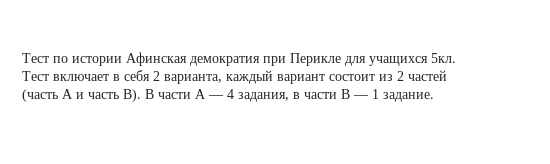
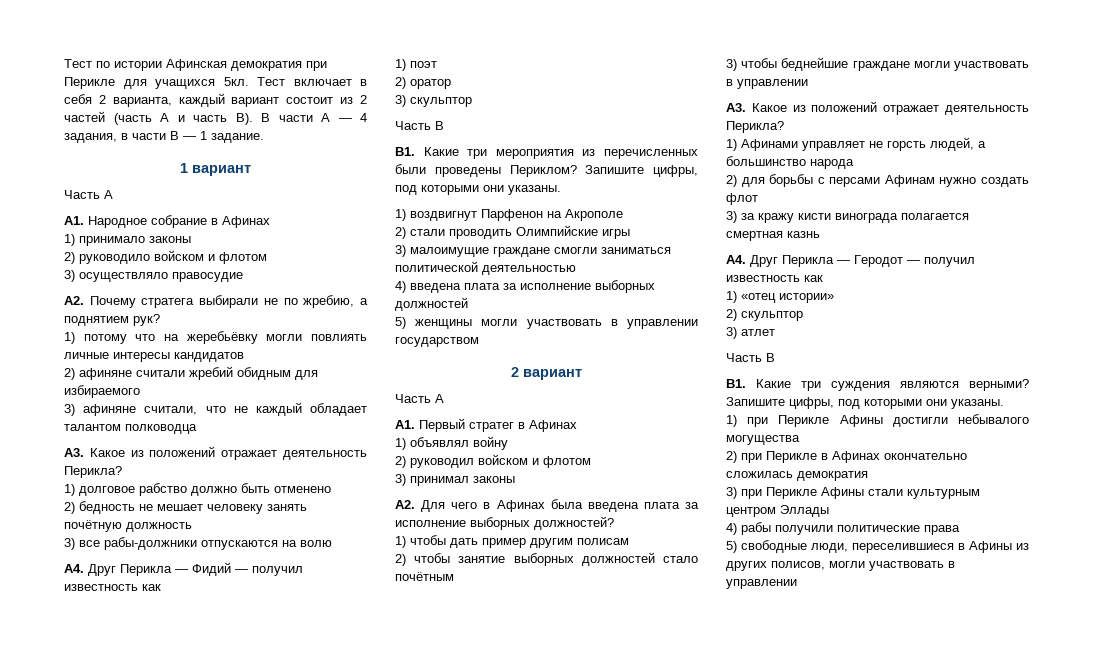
+ 1 вариант
+ Часть А
+ А1. Народное собрание в Афинах
+ 1) принимало законы
+ 2) руководило войском и флотом
+ 3) осуществляло правосудие
+ А2. Почему стратега выбирали не по жребию, а поднятием рук?
+ 1) потому что на жеребьёвку могли повлиять личные интересы кандидатов
+ 2) афиняне считали жребий обидным для избираемого
+ 3) афиняне считали, что не каждый обладает талантом полководца
+ А3. Какое из положений отражает деятельность Перикла?
+ 1) долговое рабство должно быть отменено
+ 2) бедность не мешает человеку занять почётную должность
+ 3) все рабы-должники отпускаются на волю
+ А4. Друг Перикла — Фидий — получил известность как
+ 1) поэт
+ 2) оратор
+ 3) скульптор
+ Часть В
+ В1. Какие три мероприятия из перечисленных были проведены Периклом? Запишите цифры, под которыми они указаны.
+ 1) воздвигнут Парфенон на Акрополе
+ 2) стали проводить Олимпийские игры
+ 3) малоимущие граждане смогли заниматься политической деятельностью
+ 4) введена плата за исполнение выборных должностей
+ 5) женщины могли участвовать в управлении государством
+ 2 вариант
+ Часть А
+ А1. Первый стратег в Афинах
+ 1) объявлял войну
+ 2) руководил войском и флотом
+ 3) принимал законы
+ А2. Для чего в Афинах была введена плата за исполнение выборных должностей?
+ 1) чтобы дать пример другим полисам
+ 2) чтобы занятие выборных должностей стало почётным
+ 3) чтобы беднейшие граждане могли участвовать в управлении
+ А3. Какое из положений отражает деятельность Перикла?
+ 1) Афинами управляет не горсть людей, а большинство народа
+ 2) для борьбы с персами Афинам нужно создать флот
+ 3) за кражу кисти винограда полагается смертная казнь
+ А4. Друг Перикла — Геродот — получил известность как
+ 1) «отец истории»
+ 2) скульптор
+ 3) атлет
+ Часть В
+ В1. Какие три суждения являются верными? Запишите цифры, под которыми они указаны.
+ 1) при Перикле Афины достигли небывалого могущества
+ 2) при Перикле в Афинах окончательно сложилась демократия
+ 3) при Перикле Афины стали культурным центром Эллады
+ 4) рабы получили политические права
+ 5) свободные люди, переселившиеся в Афины из других полисов, могли участвовать в управлении

